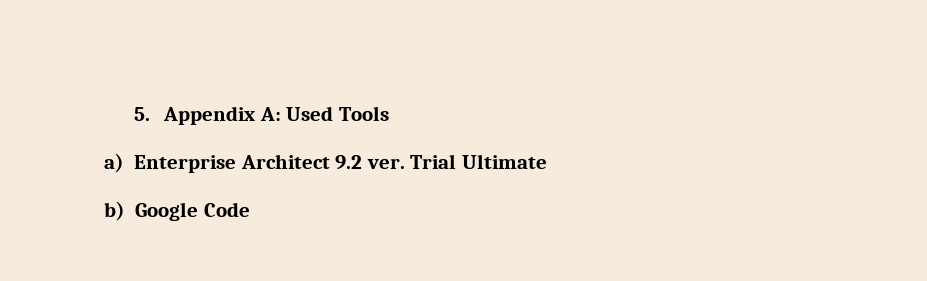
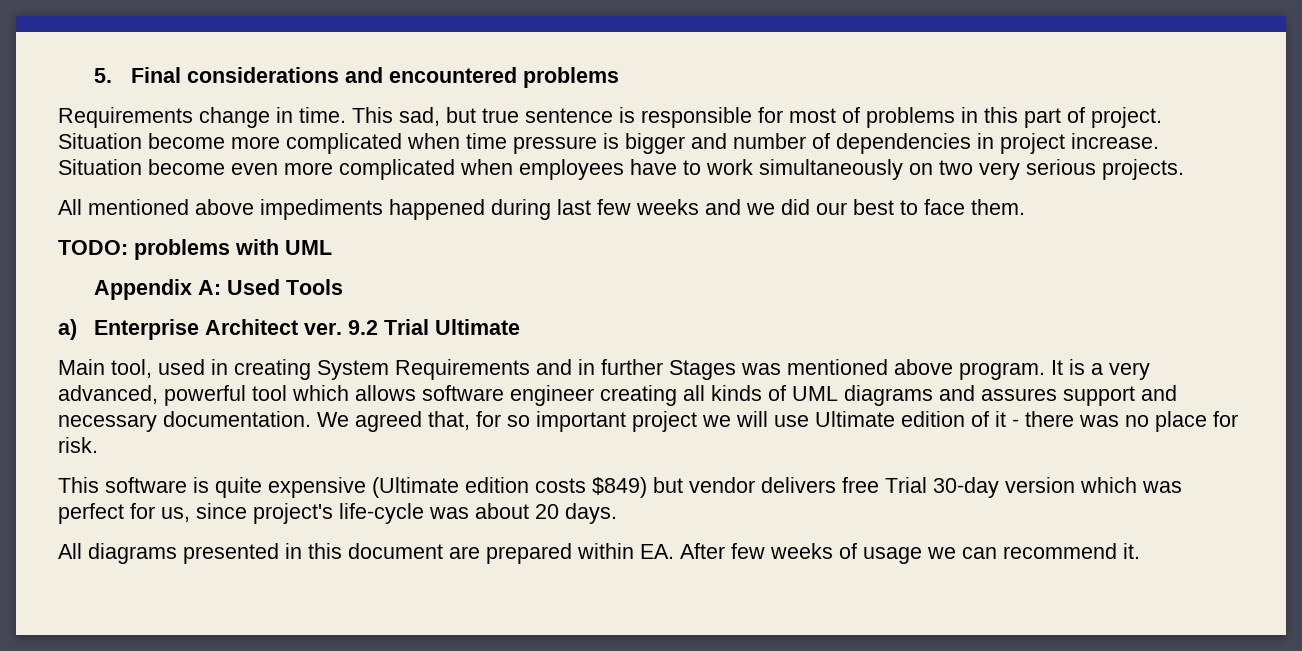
- 5. Appendix A: Used Tools
+ 5. Final considerations and encountered problems
+ Requirements change in time. This sad, but true sentence is responsible for most of problems in this part of project. Situation become more complicated when time pressure is bigger and number of dependencies in project increase. Situation become even more complicated when employees have to work simultaneously on two very serious projects.
+ All mentioned above impediments happened during last few weeks and we did our best to face them.
+ TODO: problems with UML
+ Appendix A: Used Tools
- a) Enterprise Architect 9.2 ver. Trial Ultimate
+ a) Enterprise Architect ver. 9.2 Trial Ultimate
- b) Google Code
+ Main tool, used in creating System Requirements and in further Stages was mentioned above program. It is a very advanced, powerful tool which allows software engineer creating all kinds of UML diagrams and assures support and necessary documentation. We agreed that, for so important project we will use Ultimate edition of it - there was no place for risk.
+ This software is quite expensive (Ultimate edition costs $849) but vendor delivers free Trial 30-day version which was perfect for us, since project's life-cycle was about 20 days.
+ All diagrams presented in this document are prepared within EA. After few weeks of usage we can recommend it.

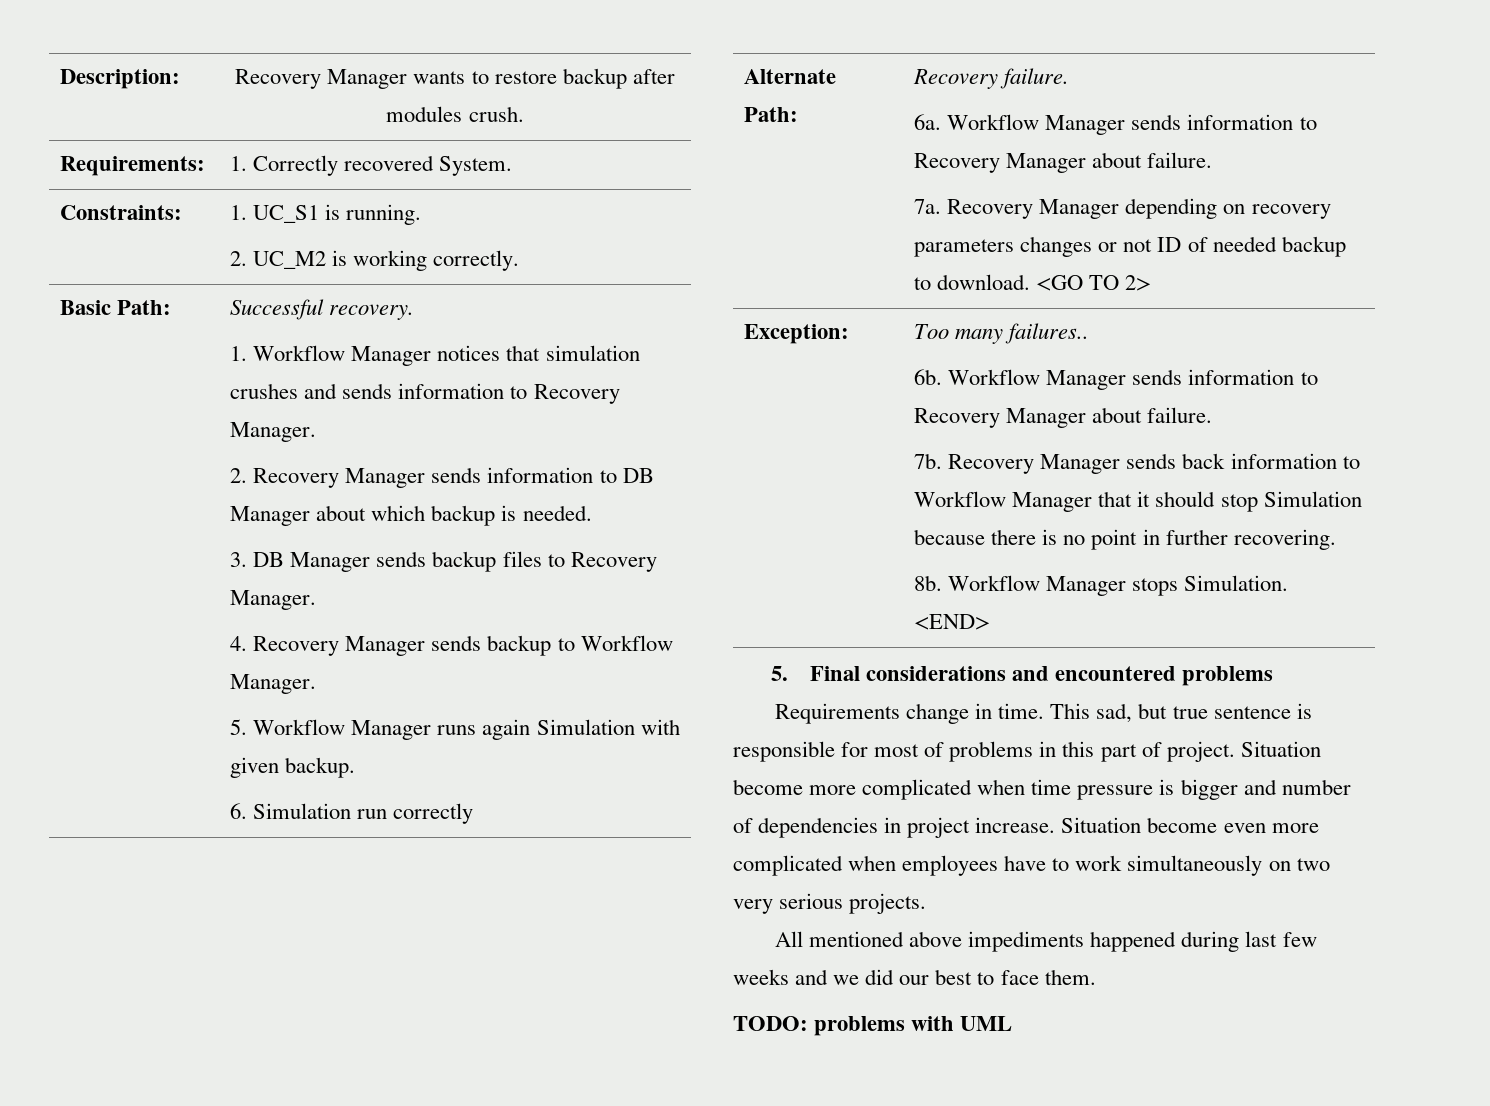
+ Description: | Recovery Manager wants to restore backup after modules crush.
+ Requirements: | 1. Correctly recovered System.
+ Constraints: | 1. UC_S1 is running.
+ 2. UC_M2 is working correctly.
+ Basic Path: | Successful recovery.
+ 1. Workflow Manager notices that simulation crushes and sends information to Recovery Manager.
+ 2. Recovery Manager sends information to DB Manager about which backup is needed.
+ 3. DB Manager sends backup files to Recovery Manager.
+ 4. Recovery Manager sends backup to Workflow Manager.
+ 5. Workflow Manager runs again Simulation with given backup.
+ 6. Simulation run correctly
+ Alternate Path: | Recovery failure.
+ 6a. Workflow Manager sends information to Recovery Manager about failure.
+ 7a. Recovery Manager depending on recovery parameters changes or not ID of needed backup to download. <GO TO 2>
+ Exception: | Too many failures..
+ 6b. Workflow Manager sends information to Recovery Manager about failure.
+ 7b. Recovery Manager sends back information to Workflow Manager that it should stop Simulation because there is no point in further recovering.
+ 8b. Workflow Manager stops Simulation. <END>
- Appendix A: Used Tools
- a) Enterprise Architect ver. 9.2 Trial Ultimate
- Main tool, used in creating System Requirements and in further Stages was mentioned above program. It is a very advanced, powerful tool which allows software engineer creating all kinds of UML diagrams and assures support and necessary documentation. We agreed that, for so important project we will use Ultimate edition of it - there was no place for risk.
- This software is quite expensive (Ultimate edition costs $849) but vendor delivers free Trial 30-day version which was perfect for us, since project's life-cycle was about 20 days.
- All diagrams presented in this document are prepared within EA. After few weeks of usage we can recommend it.

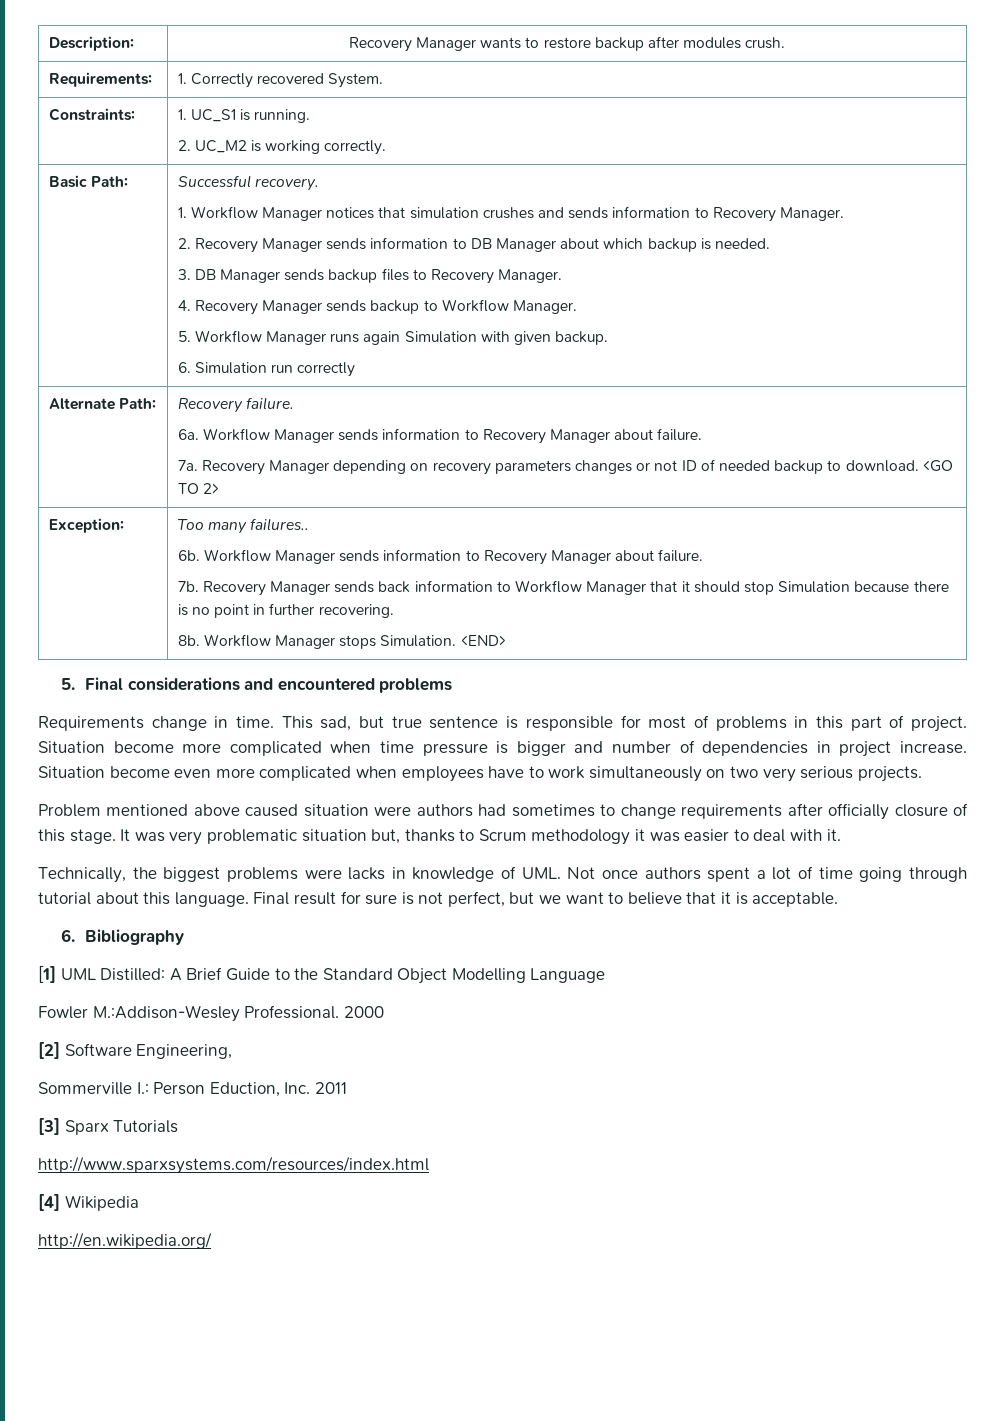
- All mentioned above impediments happened during last few weeks and we did our best to face them.
- TODO: problems with UML
+ Problem mentioned above caused situation were authors had sometimes to change requirements after officially closure of this stage. It was very problematic situation but, thanks to Scrum methodology it was easier to deal with it.
+ Technically, the biggest problems were lacks in knowledge of UML. Not once authors spent a lot of time going through tutorial about this language. Final result for sure is not perfect, but we want to believe that it is acceptable.
+ 6. Bibliography
+ [1] UML Distilled: A Brief Guide to the Standard Object Modelling Language
+ Fowler M.:Addison-Wesley Professional. 2000
+ [2] Software Engineering,
+ Sommerville I.: Person Eduction, Inc. 2011
+ [3] Sparx Tutorials
+ http://www.sparxsystems.com/resources/index.html
+ [4] Wikipedia
+ http://en.wikipedia.org/

